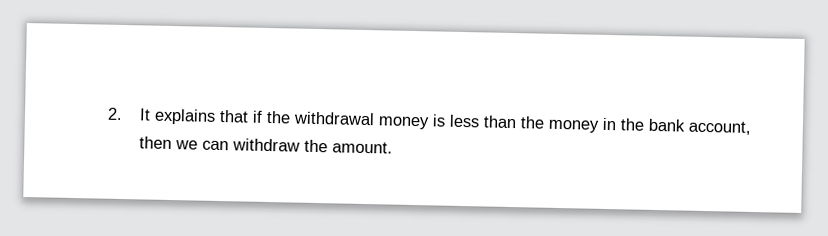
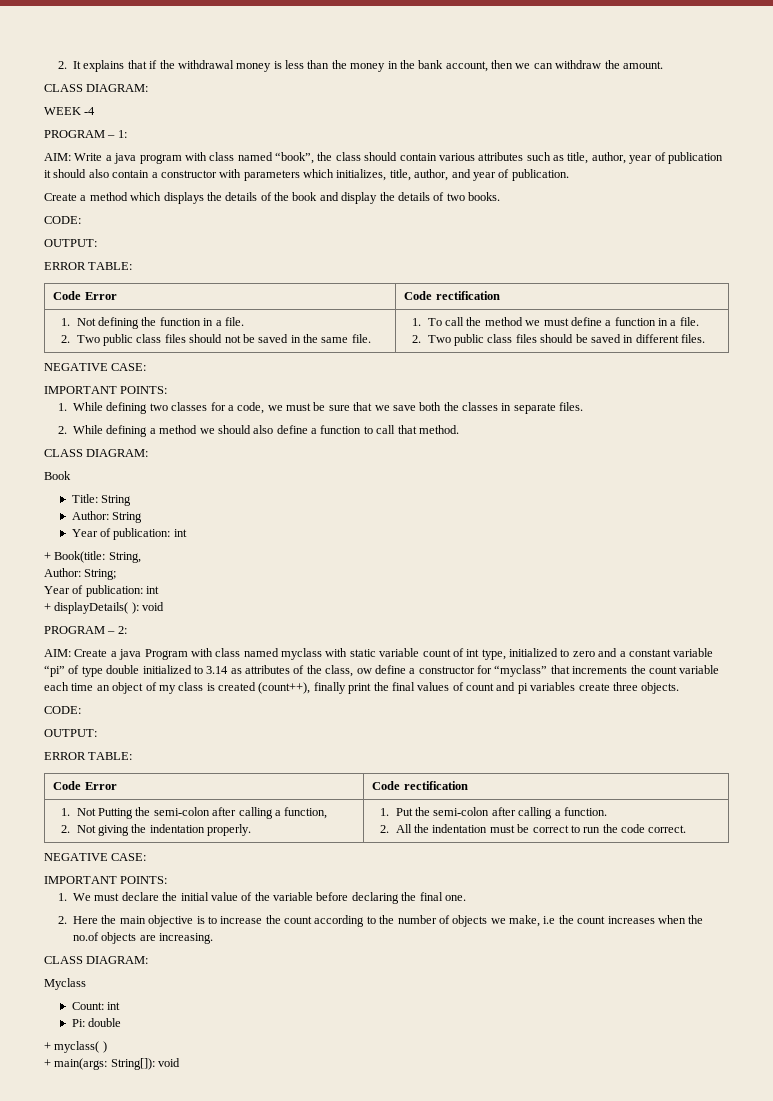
  2. It explains that if the withdrawal money is less than the money in the bank account, then we can withdraw the amount.
+ CLASS DIAGRAM:
+ WEEK -4
+ PROGRAM – 1:
+ AIM: Write a java program with class named “book”, the class should contain various attributes such as title, author, year of publication it should also contain a constructor with parameters which initializes, title, author, and year of publication.
+ Create a method which displays the details of the book and display the details of two books.
+ CODE:
+ OUTPUT:
+ ERROR TABLE:
+ Code Error | Code rectification
+ 1. Not defining the function in a file.
+ 2. Two public class files should not be saved in the same file. | 1. To call the method we must define a function in a file.
+ 2. Two public class files should be saved in different files.
+ NEGATIVE CASE:
+ IMPORTANT POINTS:
+ 1. While defining two classes for a code, we must be sure that we save both the classes in separate files.
+ 2. While defining a method we should also define a function to call that method.
+ CLASS DIAGRAM:
+ Book
+ Title: String
+ Author: String
+ Year of publication: int
+ + Book(title: String,
+ Author: String;
+ Year of publication: int
+ + displayDetails( ): void
+ PROGRAM – 2:
+ AIM: Create a java Program with class named myclass with static variable count of int type, initialized to zero and a constant variable “pi” of type double initialized to 3.14 as attributes of the class, ow define a constructor for “myclass” that increments the count variable each time an object of my class is created (count++), finally print the final values of count and pi variables create three objects.
+ CODE:
+ OUTPUT:
+ ERROR TABLE:
+ Code Error | Code rectification
+ 1. Not Putting the semi-colon after calling a function,
+ 2. Not giving the indentation properly. | 1. Put the semi-colon after calling a function.
+ 2. All the indentation must be correct to run the code correct.
+ NEGATIVE CASE:
+ IMPORTANT POINTS:
+ 1. We must declare the initial value of the variable before declaring the final one.
+ 2. Here the main objective is to increase the count according to the number of objects we make, i.e the count increases when the no.of objects are increasing.
+ CLASS DIAGRAM:
+ Myclass
+ Count: int
+ Pi: double
+ + myclass( )
+ + main(args: String[]): void

